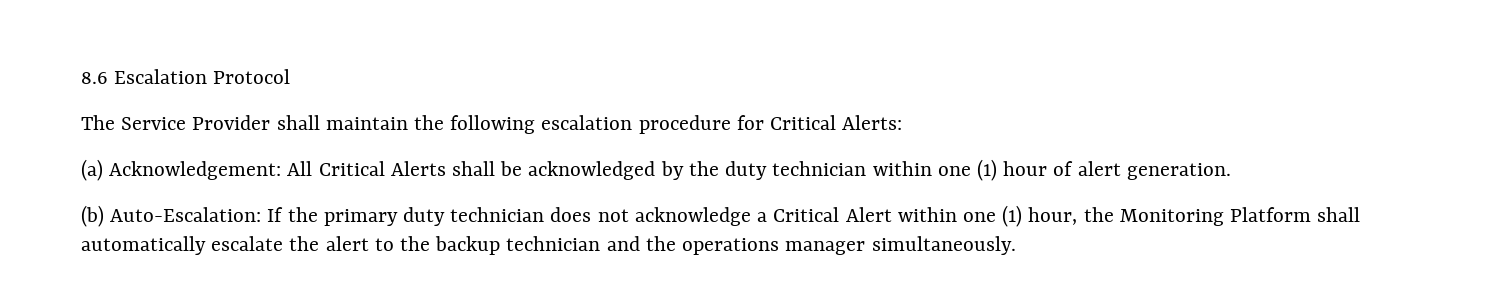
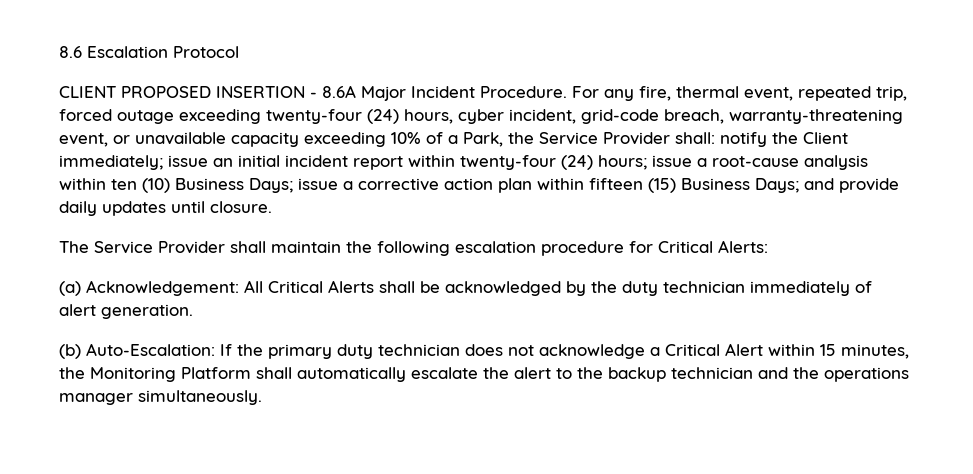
+ CLIENT PROPOSED INSERTION - 8.6A Major Incident Procedure. For any fire, thermal event, repeated trip, forced outage exceeding twenty-four (24) hours, cyber incident, grid-code breach, warranty-threatening event, or unavailable capacity exceeding 10% of a Park, the Service Provider shall: notify the Client immediately; issue an initial incident report within twenty-four (24) hours; issue a root-cause analysis within ten (10) Business Days; issue a corrective action plan within fifteen (15) Business Days; and provide daily updates until closure.
- (a) Acknowledgement: All Critical Alerts shall be acknowledged by the duty technician within one (1) hour of alert generation.
+ (a) Acknowledgement: All Critical Alerts shall be acknowledged by the duty technician immediately of alert generation.
- (b) Auto-Escalation: If the primary duty technician does not acknowledge a Critical Alert within one (1) hour, the Monitoring Platform shall automatically escalate the alert to the backup technician and the operations manager simultaneously.
+ (b) Auto-Escalation: If the primary duty technician does not acknowledge a Critical Alert within 15 minutes, the Monitoring Platform shall automatically escalate the alert to the backup technician and the operations manager simultaneously.

